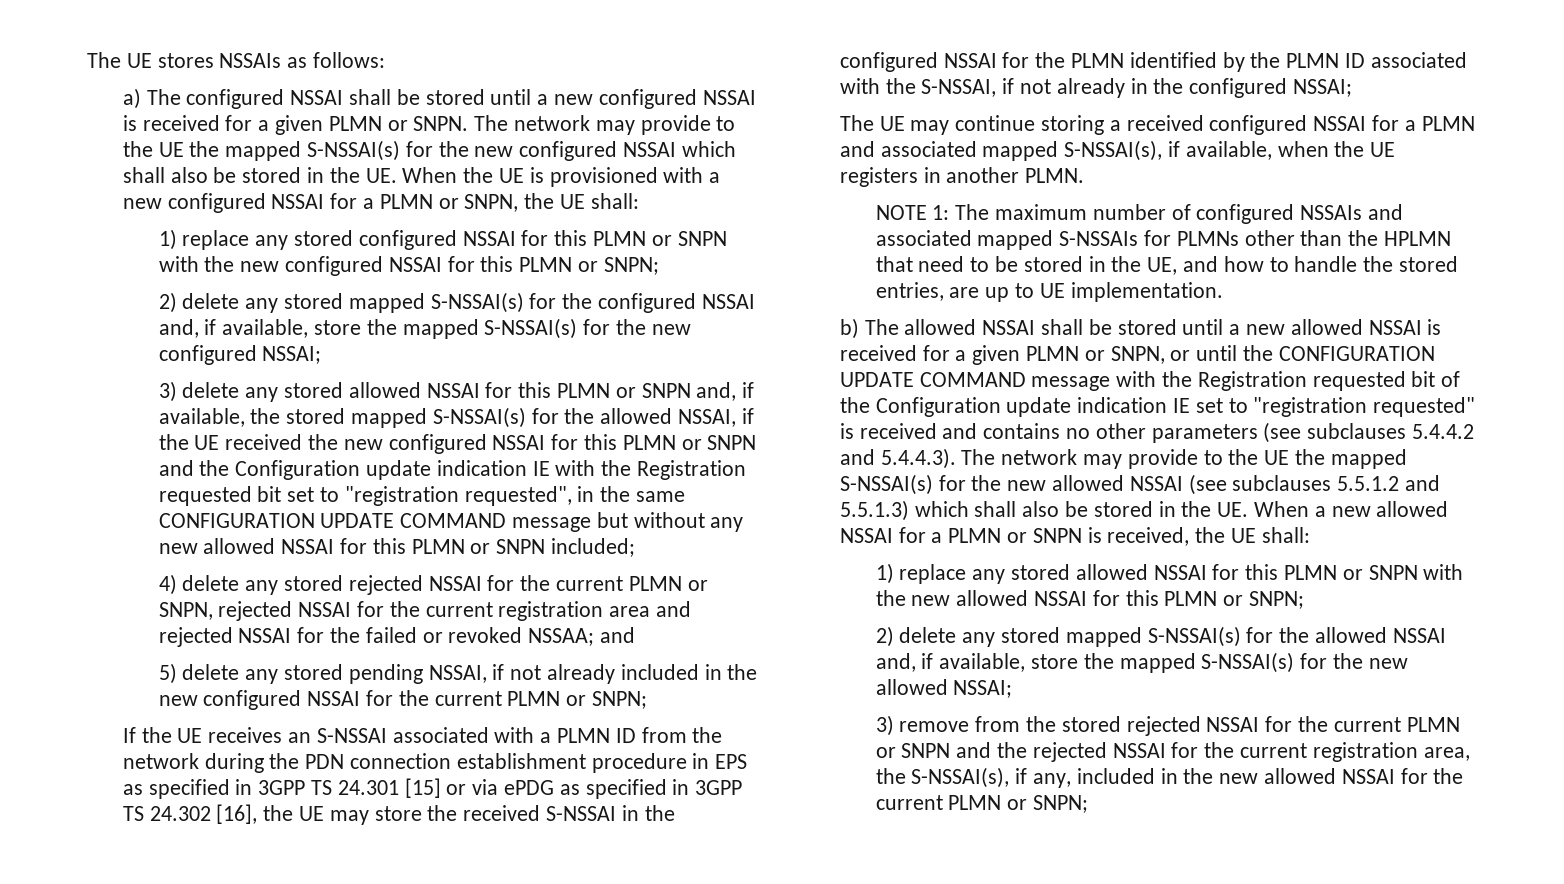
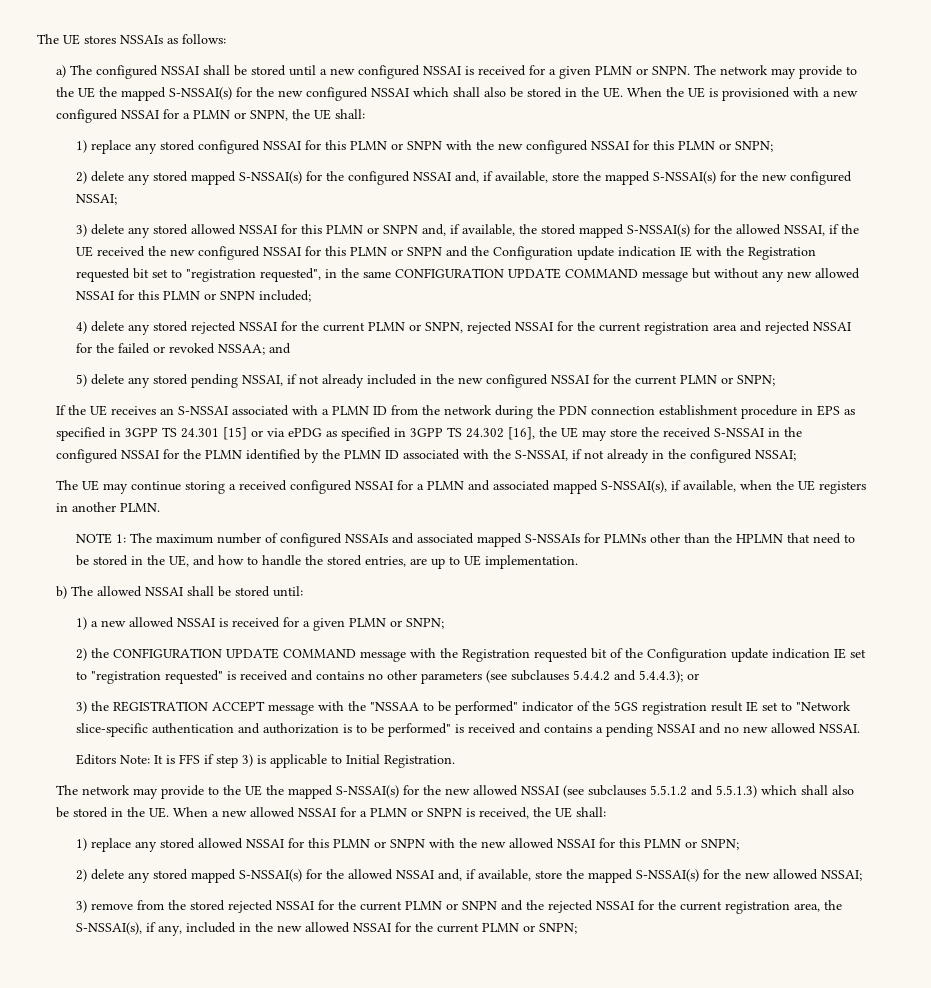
- b) The allowed NSSAI shall be stored until a new allowed NSSAI is received for a given PLMN or SNPN, or until the CONFIGURATION UPDATE COMMAND message with the Registration requested bit of the Configuration update indication IE set to "registration requested" is received and contains no other parameters (see subclauses 5.4.4.2 and 5.4.4.3). The network may provide to the UE the mapped S-NSSAI(s) for the new allowed NSSAI (see subclauses 5.5.1.2 and 5.5.1.3) which shall also be stored in the UE. When a new allowed NSSAI for a PLMN or SNPN is received, the UE shall:
+ b) The allowed NSSAI shall be stored until:
+ 1) a new allowed NSSAI is received for a given PLMN or SNPN;
+ 2) the CONFIGURATION UPDATE COMMAND message with the Registration requested bit of the Configuration update indication IE set to "registration requested" is received and contains no other parameters (see subclauses 5.4.4.2 and 5.4.4.3); or
+ 3) the REGISTRATION ACCEPT message with the "NSSAA to be performed" indicator of the 5GS registration result IE set to "Network slice-specific authentication and authorization is to be performed" is received and contains a pending NSSAI and no new allowed NSSAI.
+ Editors Note: It is FFS if step 3) is applicable to Initial Registration.
+ The network may provide to the UE the mapped S-NSSAI(s) for the new allowed NSSAI (see subclauses 5.5.1.2 and 5.5.1.3) which shall also be stored in the UE. When a new allowed NSSAI for a PLMN or SNPN is received, the UE shall:

